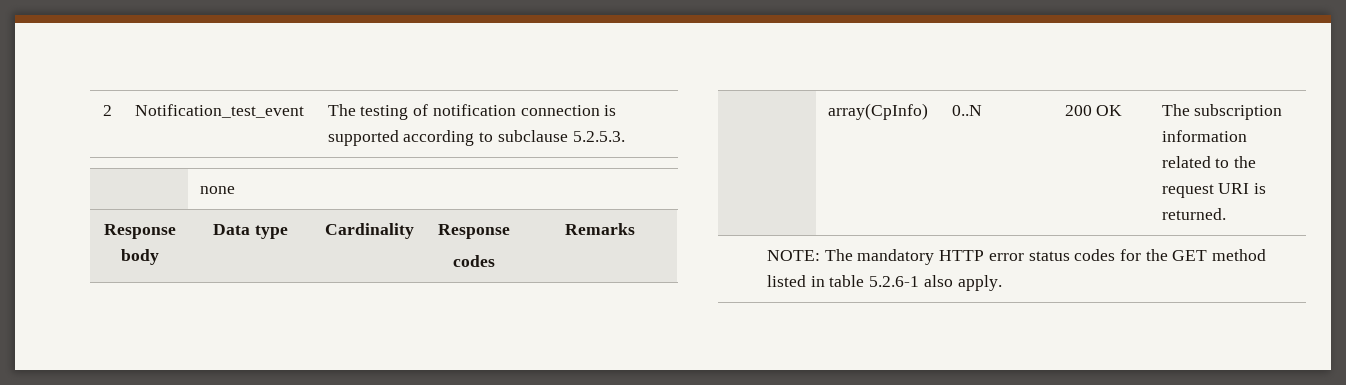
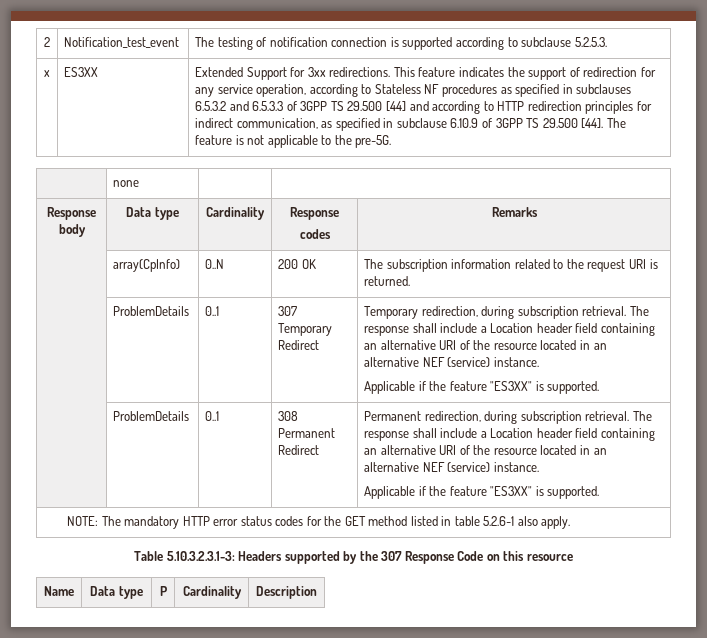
+ x | ES3XX | Extended Support for 3xx redirections. This feature indicates the support of redirection for any service operation, according to Stateless NF procedures as specified in subclauses 6.5.3.2 and 6.5.3.3 of 3GPP TS 29.500 [44] and according to HTTP redirection principles for indirect communication, as specified in subclause 6.10.9 of 3GPP TS 29.500 [44]. The feature is not applicable to the pre-5G.
+ | ProblemDetails | 0..1 | 307 Temporary Redirect | Temporary redirection, during subscription retrieval. The response shall include a Location header field containing an alternative URI of the resource located in an alternative NEF (service) instance.
+ Applicable if the feature "ES3XX" is supported.
+ | ProblemDetails | 0..1 | 308 Permanent Redirect | Permanent redirection, during subscription retrieval. The response shall include a Location header field containing an alternative URI of the resource located in an alternative NEF (service) instance.
+ Applicable if the feature "ES3XX" is supported.
+ Table 5.10.3.2.3.1-3: Headers supported by the 307 Response Code on this resource
+ Name | Data type | P | Cardinality | Description

